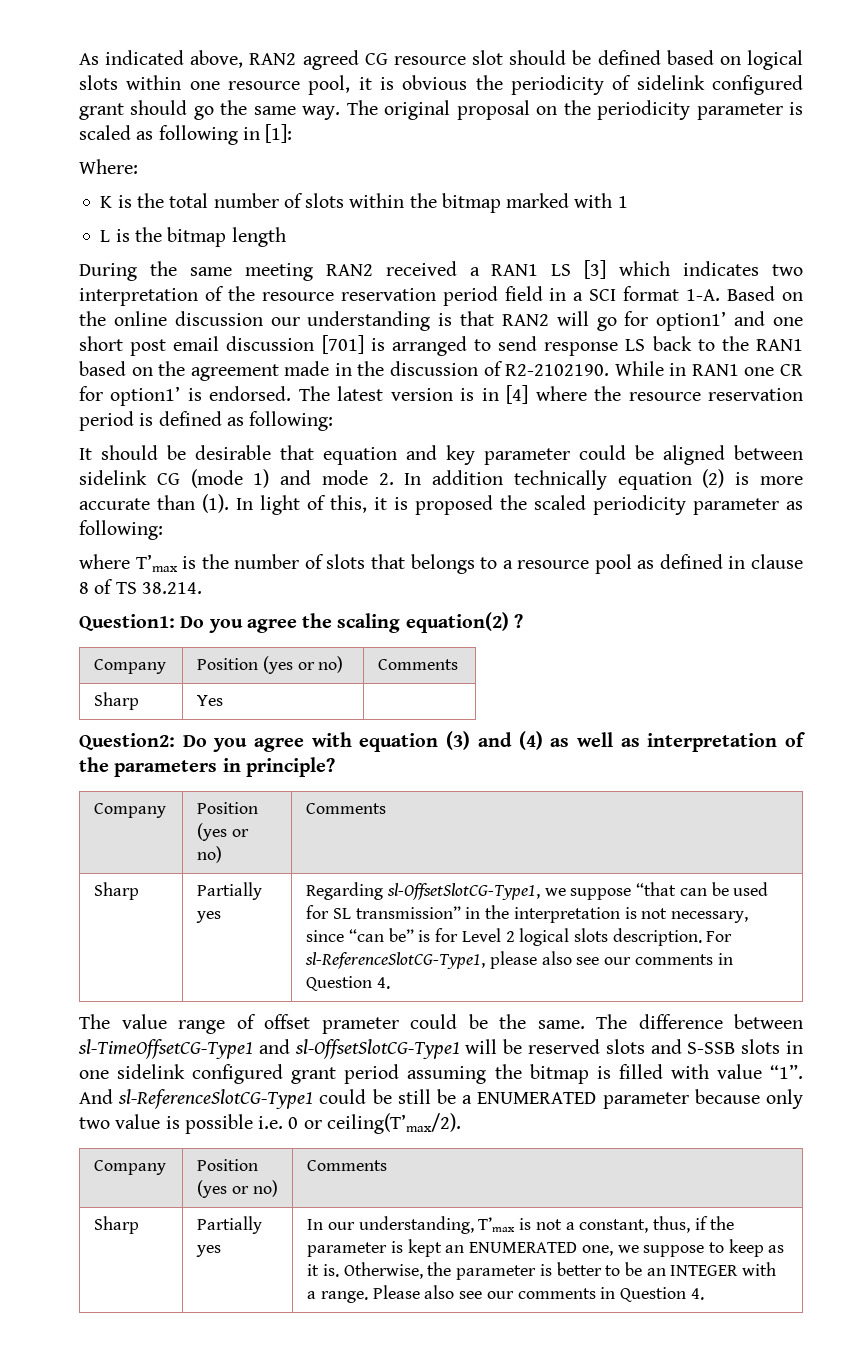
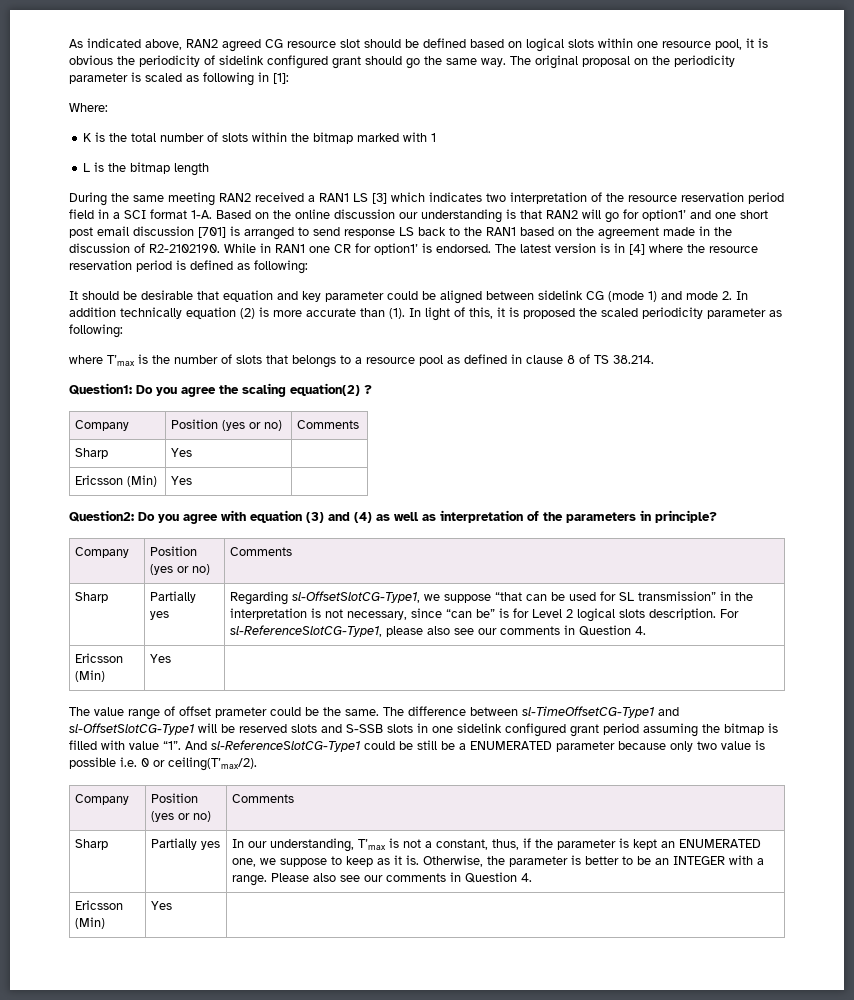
  Sharp | Yes |
+ Ericsson (Min) | Yes |
  Sharp | Partially yes | Regarding sl-OffsetSlotCG-Type1, we suppose “that can be used for SL transmission” in the interpretation is not necessary, since “can be” is for Level 2 logical slots description. For sl-ReferenceSlotCG-Type1, please also see our comments in Question 4.
+ Ericsson (Min) | Yes |
  Please also see our comments in Question 4.
+ Ericsson (Min) | Yes |

